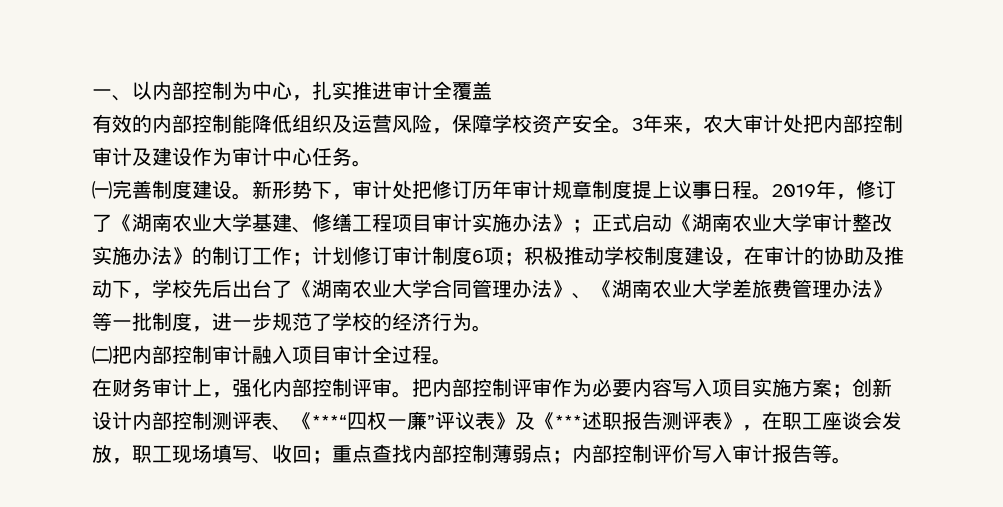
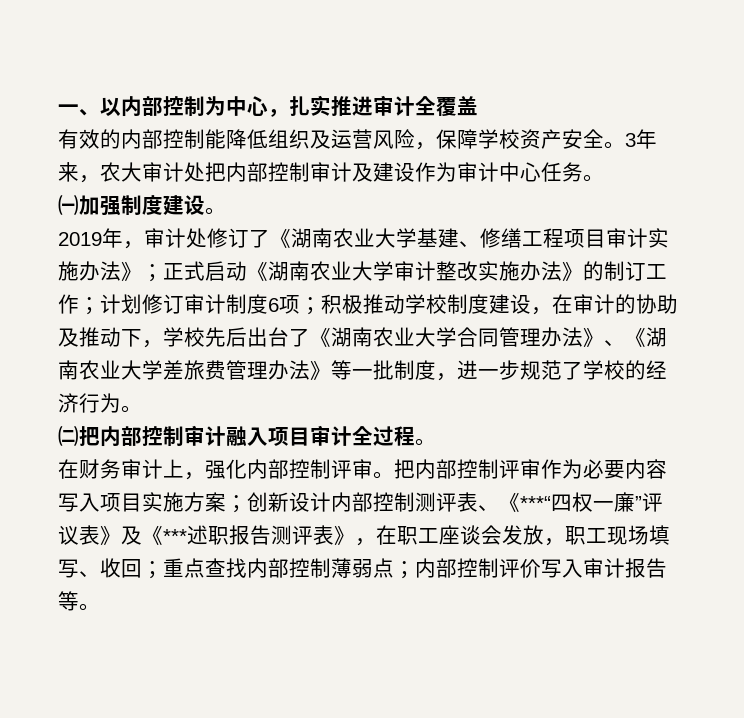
- ㈠完善制度建设。新形势下，审计处把修订历年审计规章制度提上议事日程。2019年，修订了《湖南农业大学基建、修缮工程项目审计实施办法》；
+ ㈠加强制度建设。
+ 2019年，审计处修订了《湖南农业大学基建、修缮工程项目审计实施办法》；

